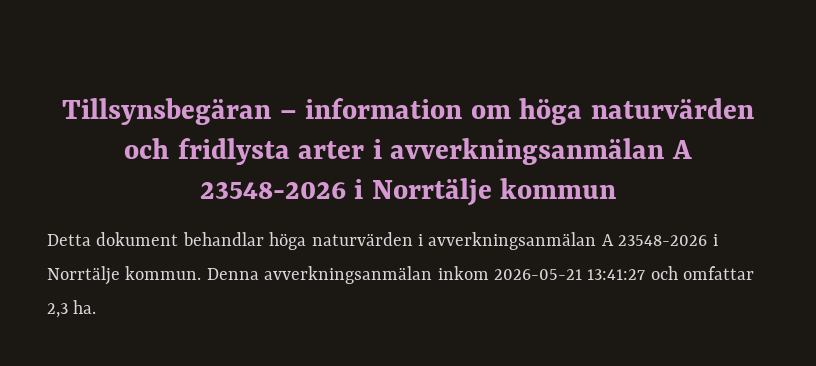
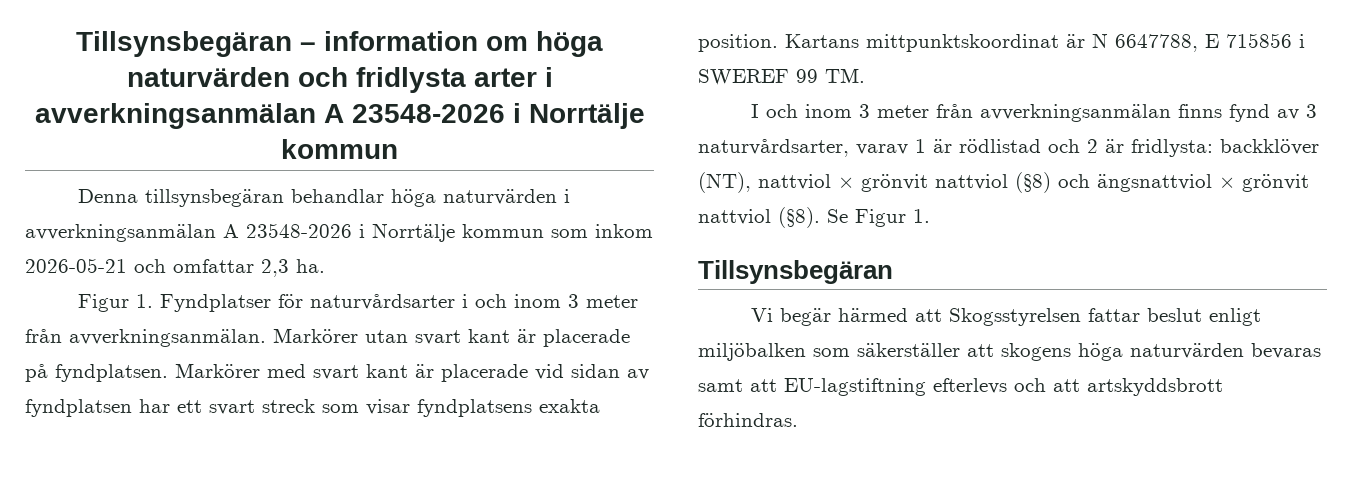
- Detta dokument behandlar höga naturvärden i avverkningsanmälan A 23548-2026 i Norrtälje kommun. Denna avverkningsanmälan inkom 2026-05-21 13:41:27 och omfattar 2,3 ha.
+ Denna tillsynsbegäran behandlar höga naturvärden i avverkningsanmälan A 23548-2026 i Norrtälje kommun som inkom 2026-05-21 och omfattar 2,3 ha.
+ Figur 1. Fyndplatser för naturvårdsarter i och inom 3 meter från avverkningsanmälan. Markörer utan svart kant är placerade på fyndplatsen. Markörer med svart kant är placerade vid sidan av fyndplatsen har ett svart streck som visar fyndplatsens exakta position. Kartans mittpunktskoordinat är N 6647788, E 715856 i SWEREF 99 TM.
+ I och inom 3 meter från avverkningsanmälan finns fynd av 3 naturvårdsarter, varav 1 är rödlistad och 2 är fridlysta: backklöver (NT), nattviol × grönvit nattviol (§8) och ängsnattviol × grönvit nattviol (§8). Se Figur 1.
+ Tillsynsbegäran
+ Vi begär härmed att Skogsstyrelsen fattar beslut enligt miljöbalken som säkerställer att skogens höga naturvärden bevaras samt att EU-lagstiftning efterlevs och att artskyddsbrott förhindras.

